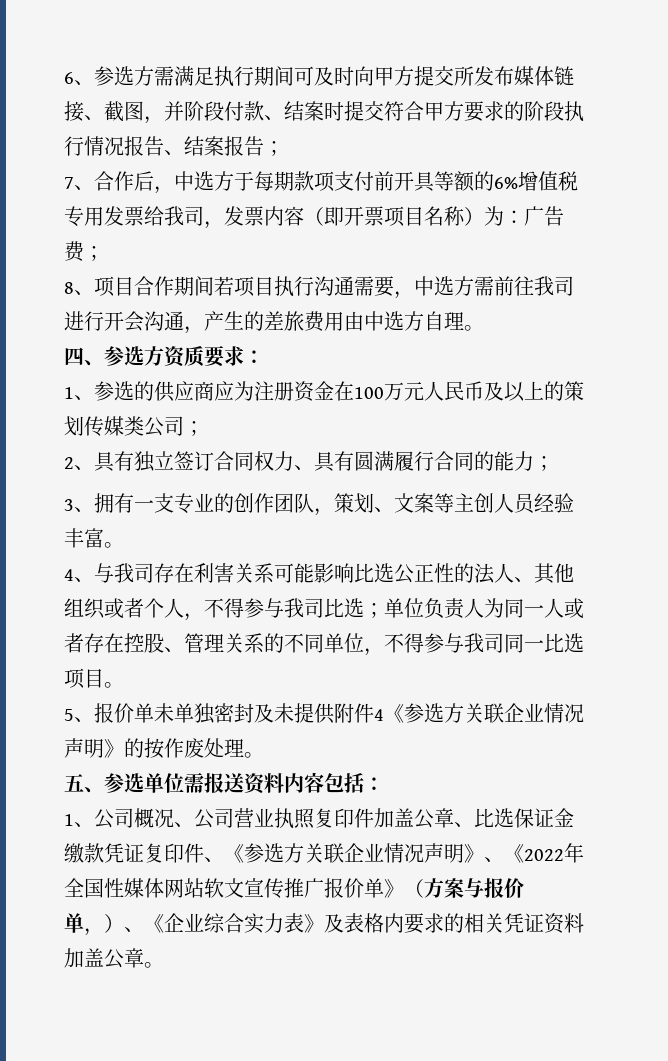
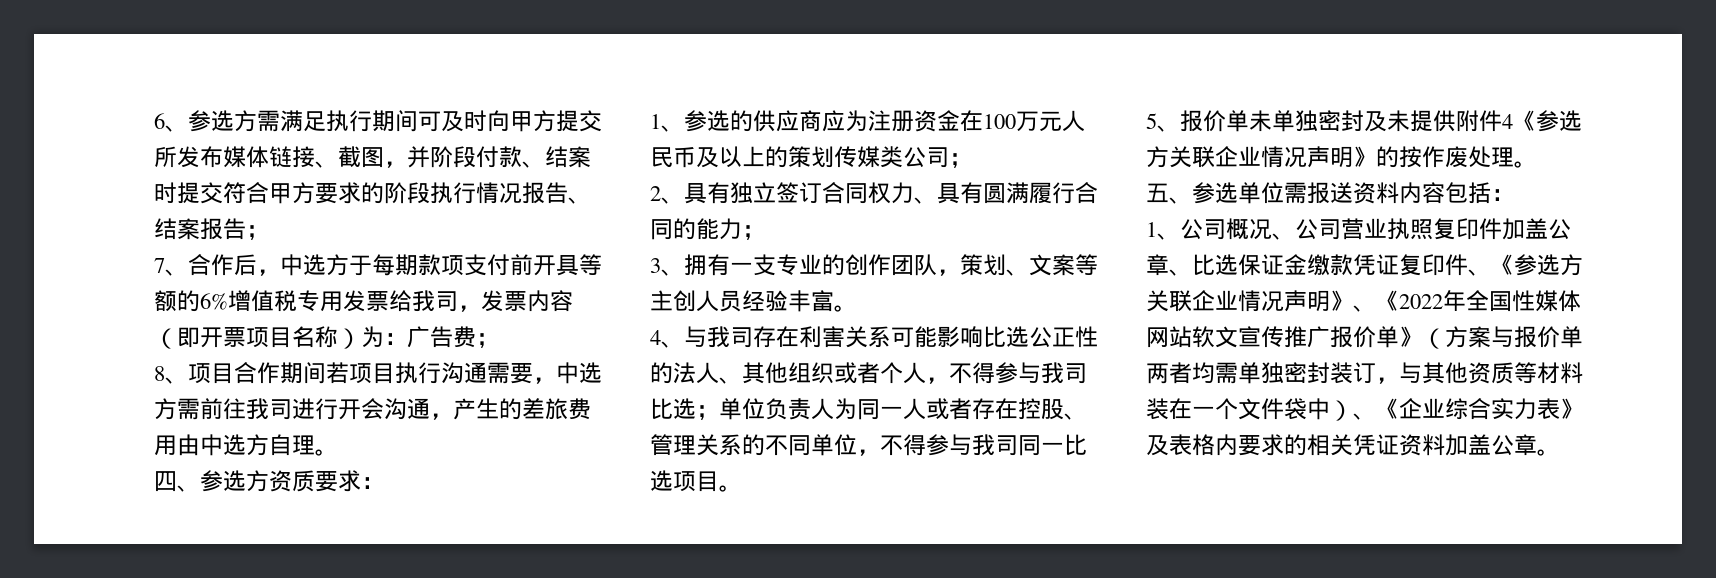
- 1、公司概况、公司营业执照复印件加盖公章、比选保证金缴款凭证复印件、《参选方关联企业情况声明》、《2022年全国性媒体网站软文宣传推广报价单》（方案与报价单，）、《企业综合实力表》及表格内要求的相关凭证资料加盖公章。
+ 1、公司概况、公司营业执照复印件加盖公章、比选保证金缴款凭证复印件、《参选方关联企业情况声明》、《2022年全国性媒体网站软文宣传推广报价单》（方案与报价单两者均需单独密封装订，与其他资质等材料装在一个文件袋中）、《企业综合实力表》及表格内要求的相关凭证资料加盖公章。

